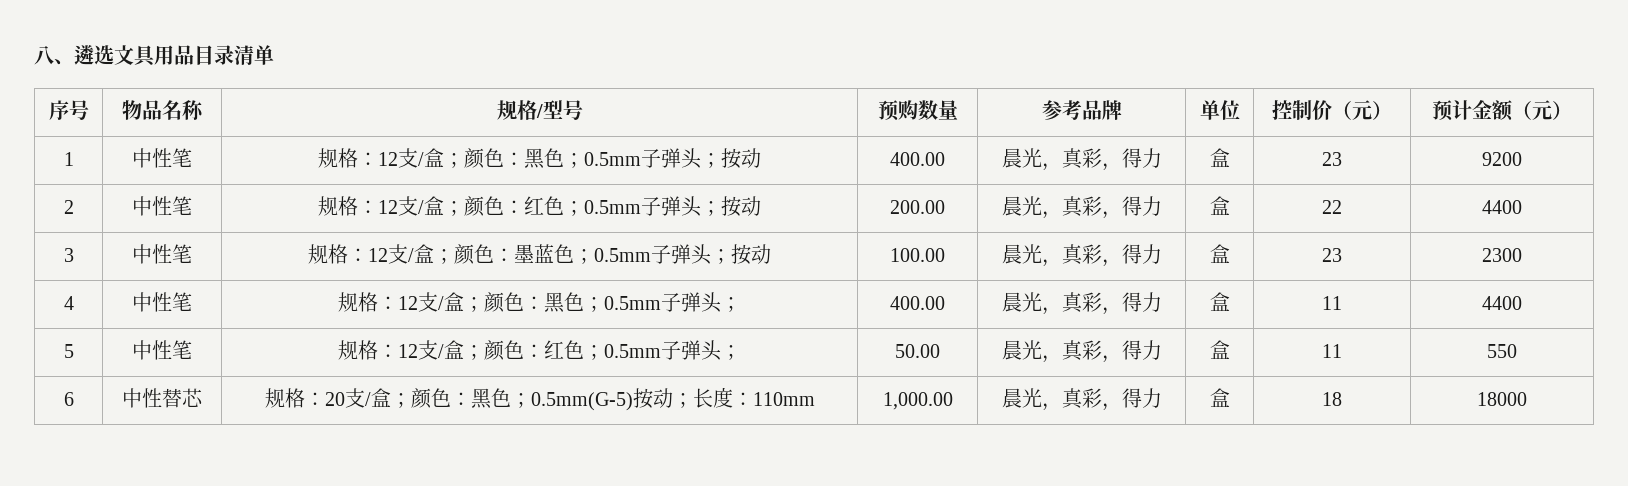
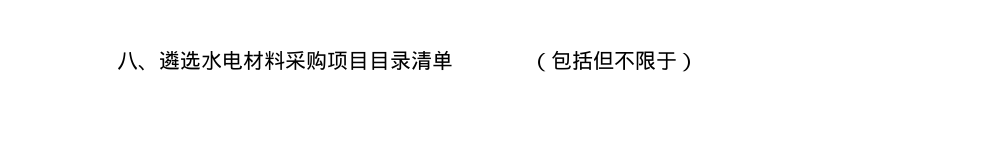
- 八、遴选文具用品目录清单
- 序号 | 物品名称 | 规格/型号 | 预购数量 | 参考品牌 | 单位 | 控制价（元） | 预计金额（元）
- 1 | 中性笔 | 规格：12支/盒；颜色：黑色；0.5mm子弹头；按动 | 400.00 | 晨光，真彩，得力 | 盒 | 23 | 9200
- 2 | 中性笔 | 规格：12支/盒；颜色：红色；0.5mm子弹头；按动 | 200.00 | 晨光，真彩，得力 | 盒 | 22 | 4400
- 3 | 中性笔 | 规格：12支/盒；颜色：墨蓝色；0.5mm子弹头；按动 | 100.00 | 晨光，真彩，得力 | 盒 | 23 | 2300
- 4 | 中性笔 | 规格：12支/盒；颜色：黑色；0.5mm子弹头； | 400.00 | 晨光，真彩，得力 | 盒 | 11 | 4400
- 5 | 中性笔 | 规格：12支/盒；颜色：红色；0.5mm子弹头； | 50.00 | 晨光，真彩，得力 | 盒 | 11 | 550
- 6 | 中性替芯 | 规格：20支/盒；颜色：黑色；0.5mm(G-5)按动；长度：110mm | 1,000.00 | 晨光，真彩，得力 | 盒 | 18 | 18000
+ 八、遴选水电材料采购项目目录清单（包括但不限于）

